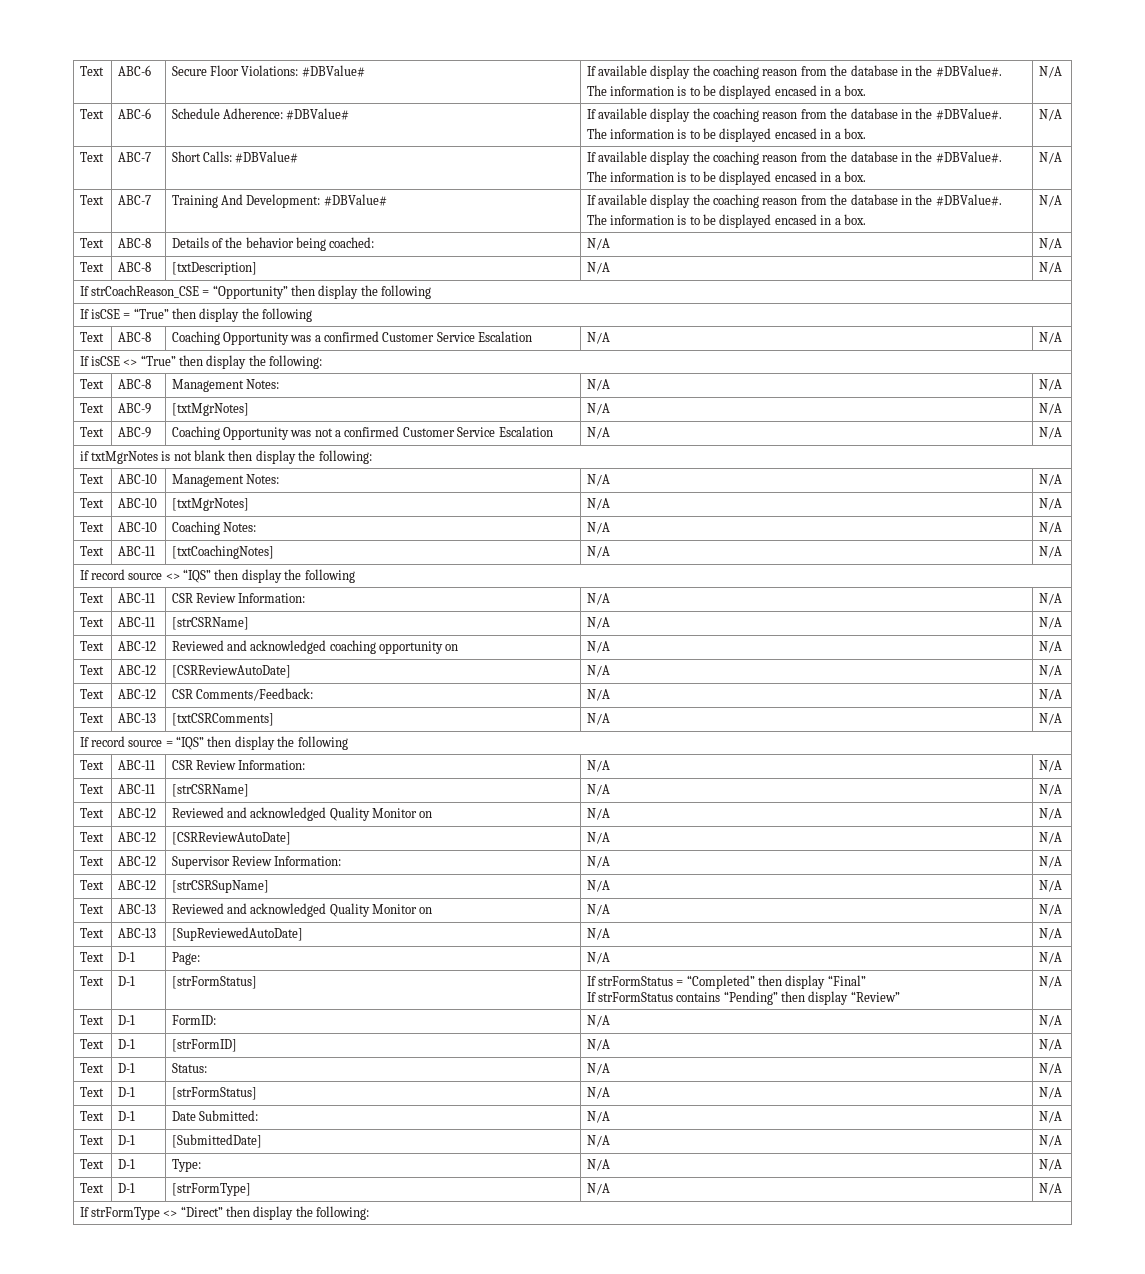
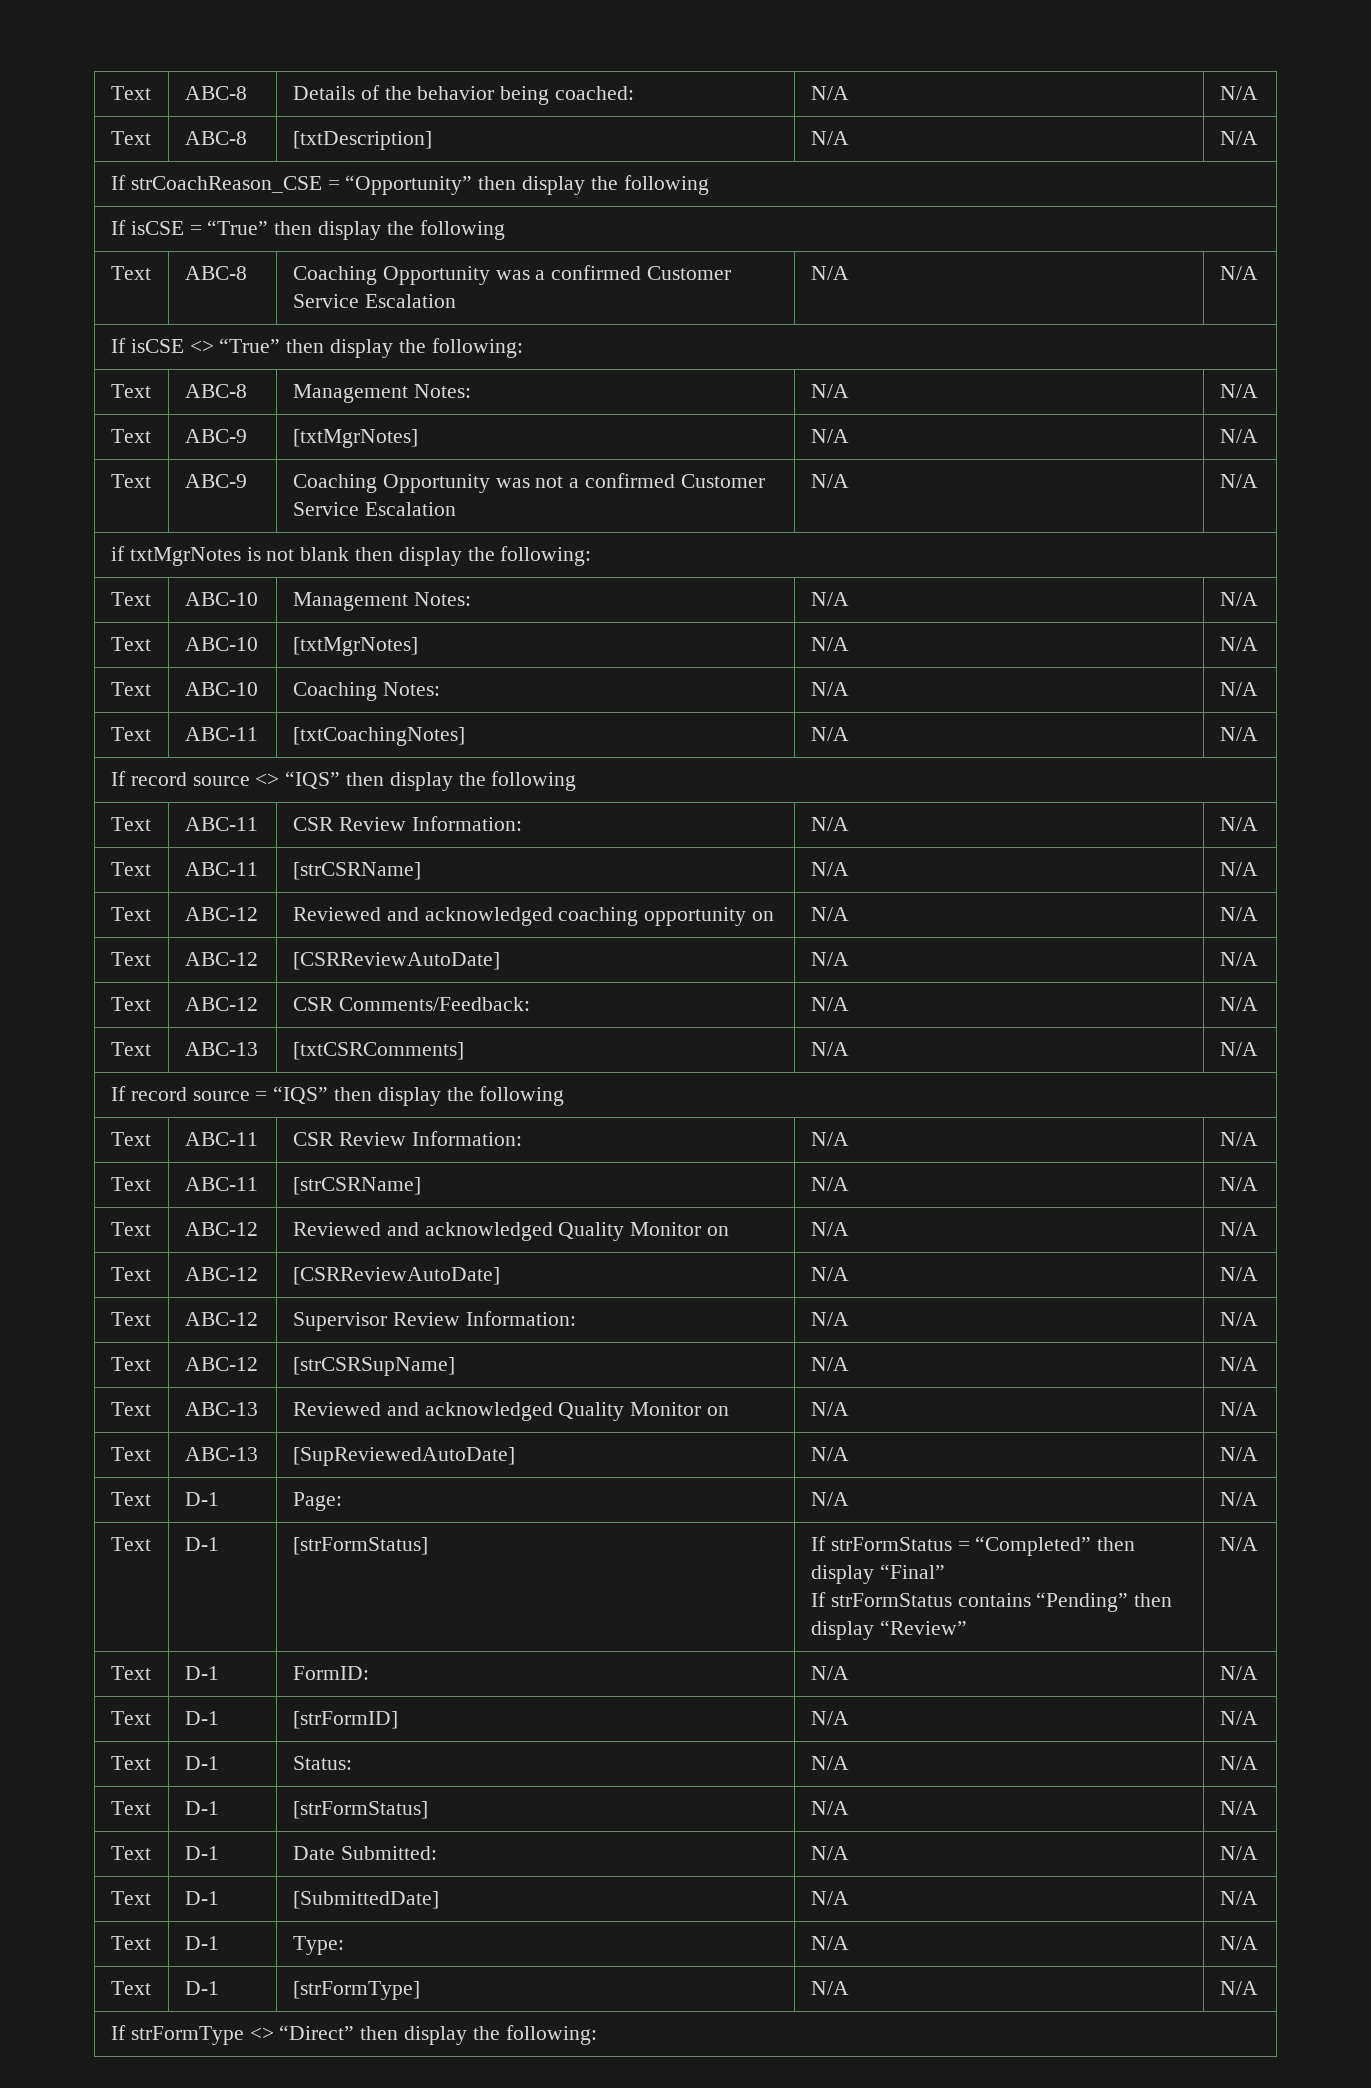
- Text | ABC-6 | Secure Floor Violations: #DBValue# | If available display the coaching reason from the database in the #DBValue#.
- The information is to be displayed encased in a box. | N/A
- Text | ABC-6 | Schedule Adherence: #DBValue# | If available display the coaching reason from the database in the #DBValue#.
- The information is to be displayed encased in a box. | N/A
- Text | ABC-7 | Short Calls: #DBValue# | If available display the coaching reason from the database in the #DBValue#.
- The information is to be displayed encased in a box. | N/A
- Text | ABC-7 | Training And Development: #DBValue# | If available display the coaching reason from the database in the #DBValue#.
- The information is to be displayed encased in a box. | N/A

